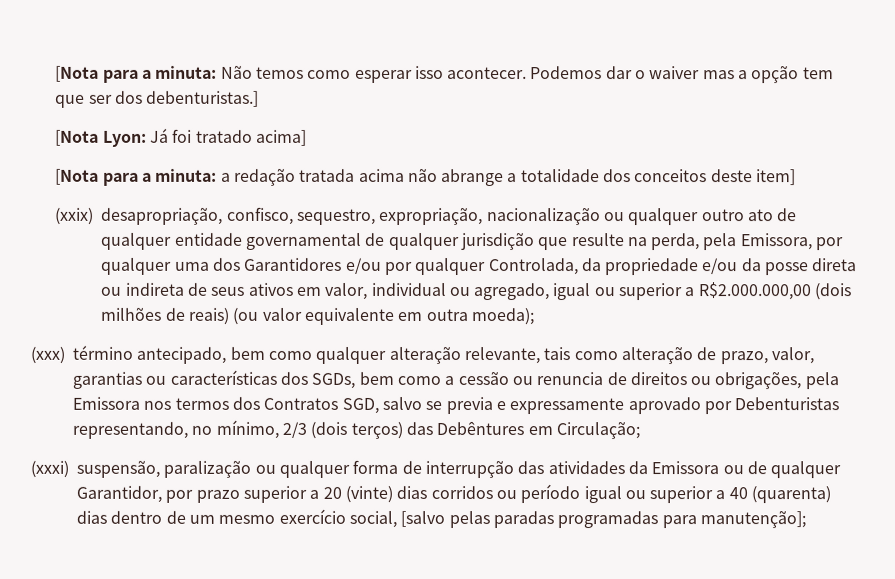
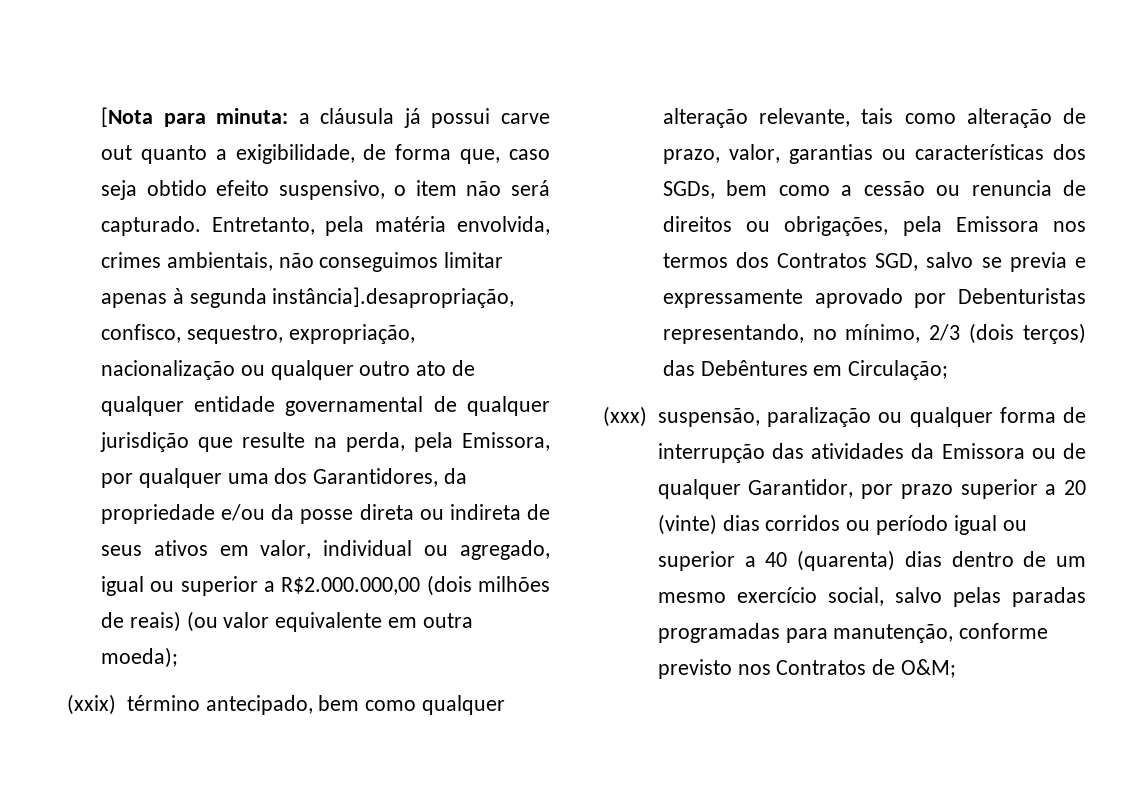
- [Nota para a minuta: Não temos como esperar isso acontecer. Podemos dar o waiver mas a opção tem que ser dos debenturistas.]
- [Nota Lyon: Já foi tratado acima]
- [Nota para a minuta: a redação tratada acima não abrange a totalidade dos conceitos deste item]
- (xxix) desapropriação, confisco, sequestro, expropriação, nacionalização ou qualquer outro ato de qualquer entidade governamental de qualquer jurisdição que resulte na perda, pela Emissora, por qualquer uma dos Garantidores e/ou por qualquer Controlada, da propriedade e/ou da posse direta ou indireta de seus ativos em valor, individual ou agregado, igual ou superior a R$2.000.000,00 (dois milhões de reais) (ou valor equivalente em outra moeda);
+ [Nota para minuta: a cláusula já possui carve out quanto a exigibilidade, de forma que, caso seja obtido efeito suspensivo, o item não será capturado. Entretanto, pela matéria envolvida, crimes ambientais, não conseguimos limitar apenas à segunda instância].desapropriação, confisco, sequestro, expropriação, nacionalização ou qualquer outro ato de qualquer entidade governamental de qualquer jurisdição que resulte na perda, pela Emissora, por qualquer uma dos Garantidores, da propriedade e/ou da posse direta ou indireta de seus ativos em valor, individual ou agregado, igual ou superior a R$2.000.000,00 (dois milhões de reais) (ou valor equivalente em outra moeda);
- (xxx) término antecipado, bem como qualquer alteração relevante, tais como alteração de prazo, valor, garantias ou características dos SGDs, bem como a cessão ou renuncia de direitos ou obrigações, pela Emissora nos termos dos Contratos SGD, salvo se previa e expressamente aprovado por Debenturistas representando, no mínimo, 2/3 (dois terços) das Debêntures em Circulação;
+ (xxix) término antecipado, bem como qualquer alteração relevante, tais como alteração de prazo, valor, garantias ou características dos SGDs, bem como a cessão ou renuncia de direitos ou obrigações, pela Emissora nos termos dos Contratos SGD, salvo se previa e expressamente aprovado por Debenturistas representando, no mínimo, 2/3 (dois terços) das Debêntures em Circulação;
- (xxxi) suspensão, paralização ou qualquer forma de interrupção das atividades da Emissora ou de qualquer Garantidor, por prazo superior a 20 (vinte) dias corridos ou período igual ou superior a 40 (quarenta) dias dentro de um mesmo exercício social, [salvo pelas paradas programadas para manutenção];
+ (xxx) suspensão, paralização ou qualquer forma de interrupção das atividades da Emissora ou de qualquer Garantidor, por prazo superior a 20 (vinte) dias corridos ou período igual ou superior a 40 (quarenta) dias dentro de um mesmo exercício social, salvo pelas paradas programadas para manutenção, conforme previsto nos Contratos de O&M;

